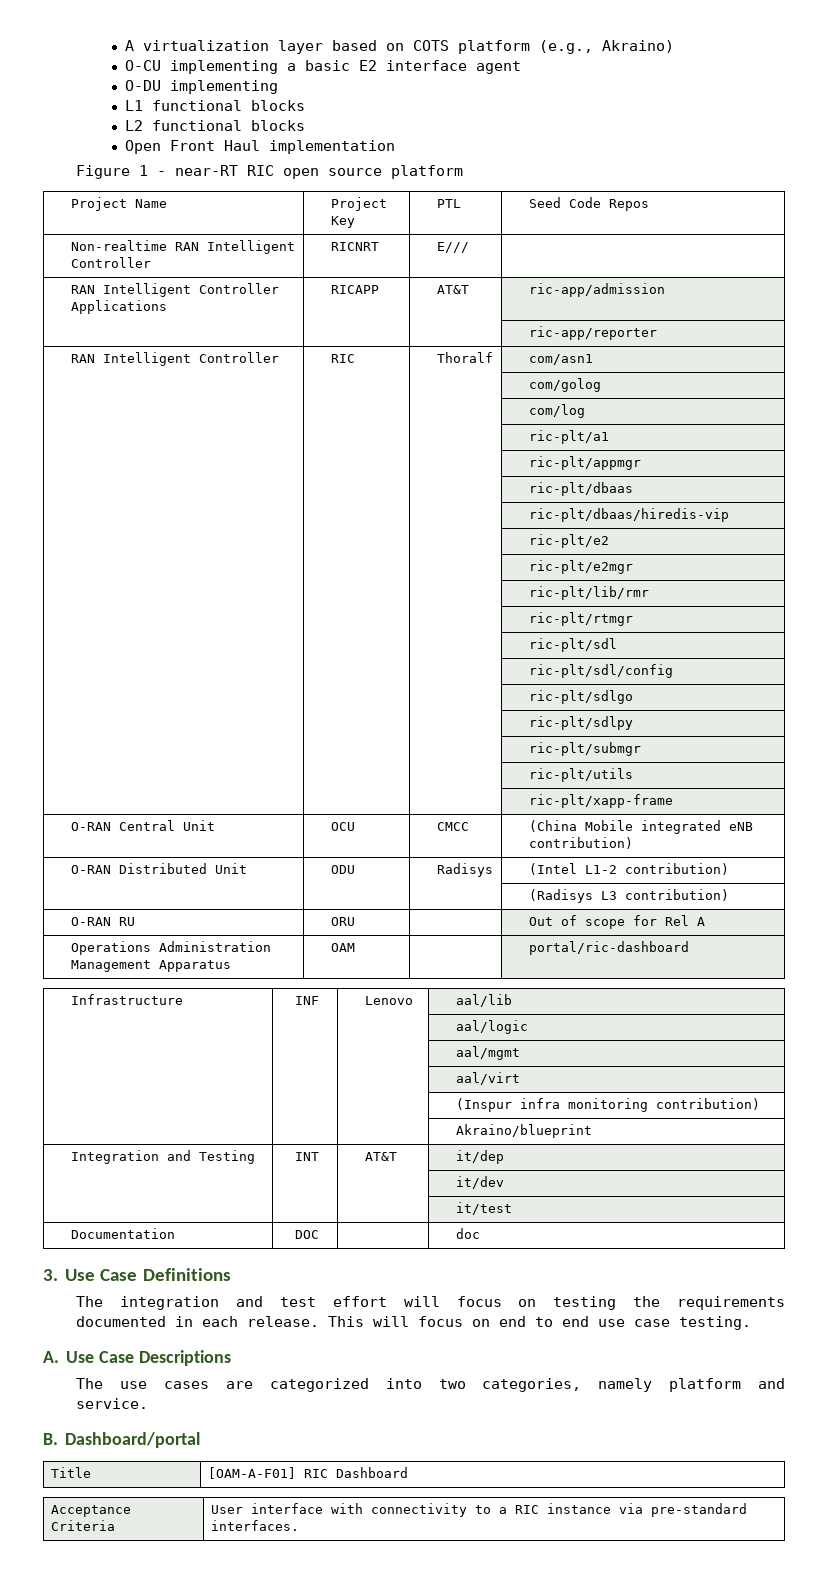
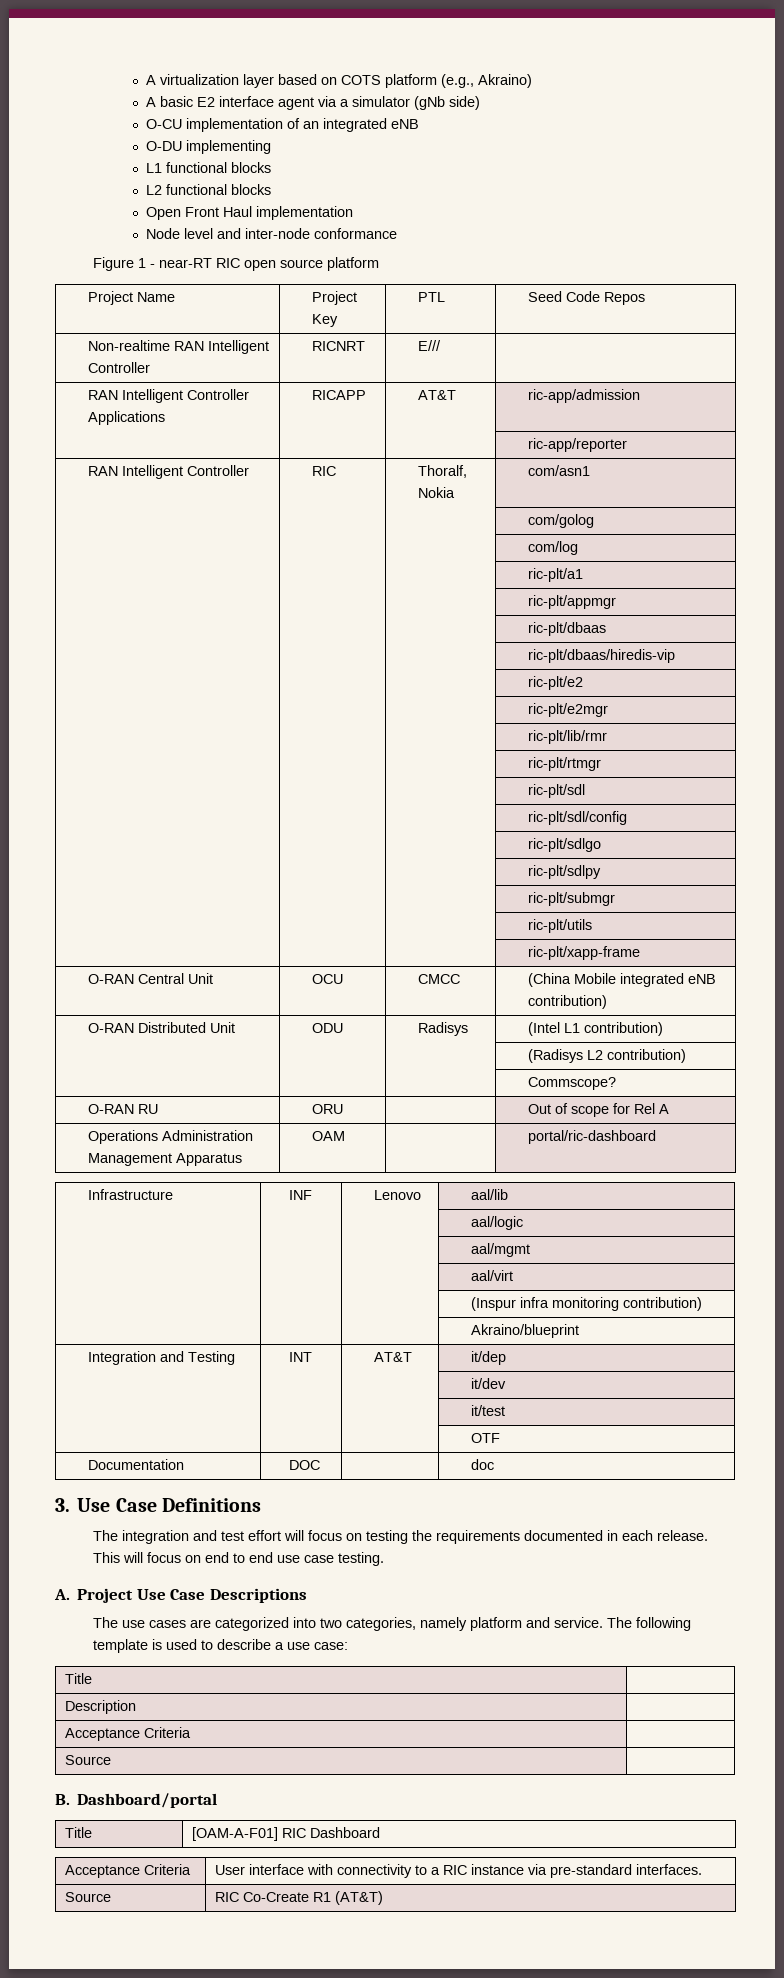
- O-CU implementing a basic E2 interface agent
+ A basic E2 interface agent via a simulator (gNb side)
+ O-CU implementation of an integrated eNB
+ Node level and inter-node conformance
- RAN Intelligent Controller | RIC | Thoralf | com/asn1
+ RAN Intelligent Controller | RIC | Thoralf, Nokia | com/asn1
- O-RAN Distributed Unit | ODU | Radisys | (Intel L1-2 contribution)
+ O-RAN Distributed Unit | ODU | Radisys | (Intel L1 contribution)
- | | | (Radisys L3 contribution)
+ | | | (Radisys L2 contribution)
+ | | | Commscope?
+ | | | OTF
- A. Use Case Descriptions
+ A. Project Use Case Descriptions
+ The following template is used to describe a use case:
+ Title |
+ Description |
+ Acceptance Criteria |
+ Source |
+ Source | RIC Co-Create R1 (AT&T)

